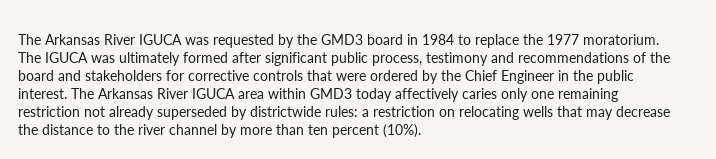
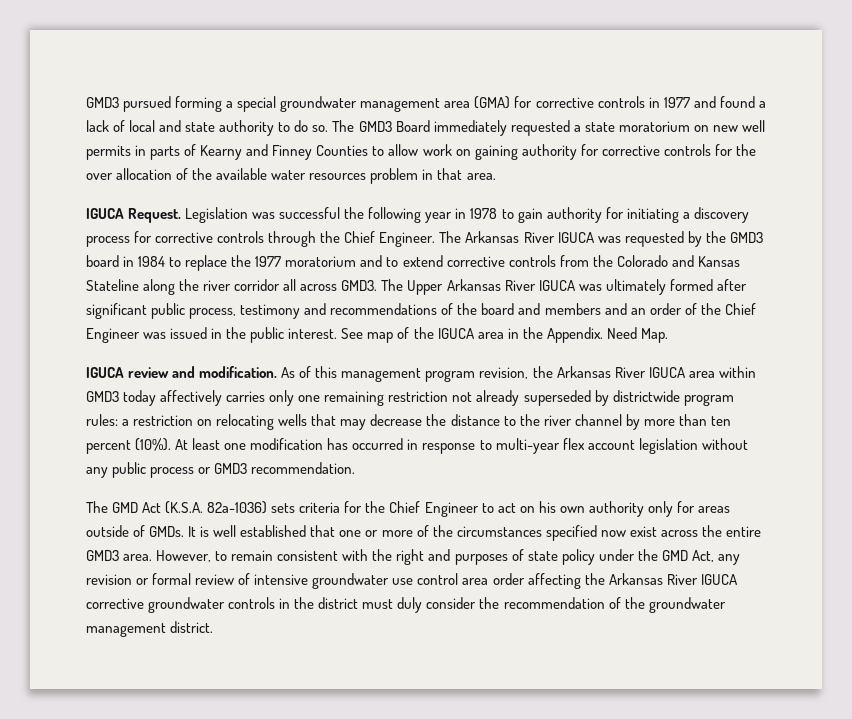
+ GMD3 pursued forming a special groundwater management area (GMA) for corrective controls in 1977 and found a lack of local and state authority to do so. The GMD3 Board immediately requested a state moratorium on new well permits in parts of Kearny and Finney Counties to allow work on gaining authority for corrective controls for the over allocation of the available water resources problem in that area.
+ IGUCA Request. Legislation was successful the following year in 1978 to gain authority for initiating a discovery process for corrective controls through the Chief Engineer.
- The Arkansas River IGUCA was requested by the GMD3 board in 1984 to replace the 1977 moratorium. The IGUCA was ultimately formed after significant public process, testimony and recommendations of the board and stakeholders for corrective controls that were ordered by the Chief Engineer in the public interest.
+ The Arkansas River IGUCA was requested by the GMD3 board in 1984 to replace the 1977 moratorium and to extend corrective controls from the Colorado and Kansas Stateline along the river corridor all across GMD3. The Upper Arkansas River IGUCA was ultimately formed after significant public process, testimony and recommendations of the board and members and an order of the Chief Engineer was issued in the public interest.
- The Arkansas River IGUCA area within GMD3 today affectively caries only one remaining restriction not already superseded by districtwide rules: a restriction on relocating wells that may decrease the distance to the river channel by more than ten percent (10%).
+ See map of the IGUCA area in the Appendix. Need Map.
+ IGUCA review and modification. As of this management program revision, the Arkansas River IGUCA area within GMD3 today affectively carries only one remaining restriction not already superseded by districtwide program rules: a restriction on relocating wells that may decrease the distance to the river channel by more than ten percent (10%).
+ At least one modification has occurred in response to multi-year flex account legislation without any public process or GMD3 recommendation.
+ The GMD Act (K.S.A. 82a-1036) sets criteria for the Chief Engineer to act on his own authority only for areas outside of GMDs. It is well established that one or more of the circumstances specified now exist across the entire GMD3 area. However, to remain consistent with the right and purposes of state policy under the GMD Act, any revision or formal review of intensive groundwater use control area order affecting the Arkansas River IGUCA corrective groundwater controls in the district must duly consider the recommendation of the groundwater management district.

